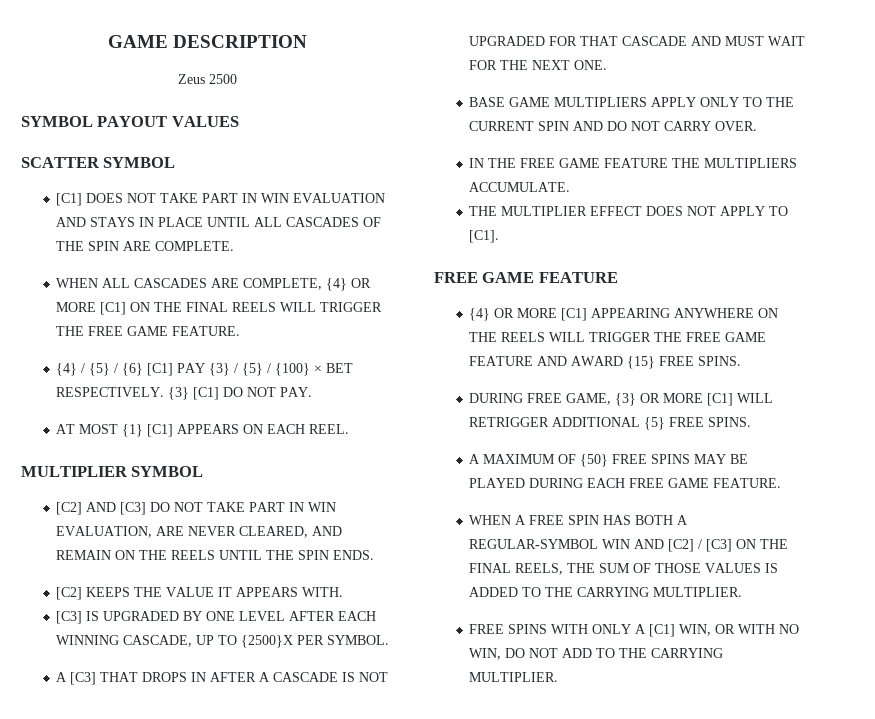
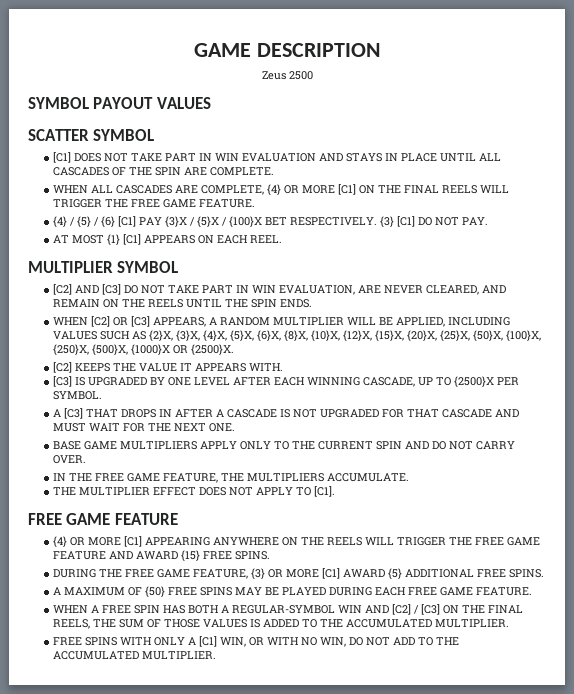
- {4} / {5} / {6} [C1] PAY {3} / {5} / {100} × BET RESPECTIVELY.
+ {4} / {5} / {6} [C1] PAY {3}X / {5}X / {100}X BET RESPECTIVELY.
+ WHEN [C2] OR [C3] APPEARS, A RANDOM MULTIPLIER WILL BE APPLIED, INCLUDING VALUES SUCH AS {2}X, {3}X, {4}X, {5}X, {6}X, {8}X, {10}X, {12}X, {15}X, {20}X, {25}X, {50}X, {100}X, {250}X, {500}X, {1000}X OR {2500}X.
- IN THE FREE GAME FEATURE THE MULTIPLIERS ACCUMULATE.
+ IN THE FREE GAME FEATURE, THE MULTIPLIERS ACCUMULATE.
- DURING FREE GAME, {3} OR MORE [C1] WILL RETRIGGER ADDITIONAL {5} FREE SPINS.
+ DURING THE FREE GAME FEATURE, {3} OR MORE [C1] AWARD {5} ADDITIONAL FREE SPINS.
- WHEN A FREE SPIN HAS BOTH A REGULAR-SYMBOL WIN AND [C2] / [C3] ON THE FINAL REELS, THE SUM OF THOSE VALUES IS ADDED TO THE CARRYING MULTIPLIER.
+ WHEN A FREE SPIN HAS BOTH A REGULAR-SYMBOL WIN AND [C2] / [C3] ON THE FINAL REELS, THE SUM OF THOSE VALUES IS ADDED TO THE ACCUMULATED MULTIPLIER.
- FREE SPINS WITH ONLY A [C1] WIN, OR WITH NO WIN, DO NOT ADD TO THE CARRYING MULTIPLIER.
+ FREE SPINS WITH ONLY A [C1] WIN, OR WITH NO WIN, DO NOT ADD TO THE ACCUMULATED MULTIPLIER.

